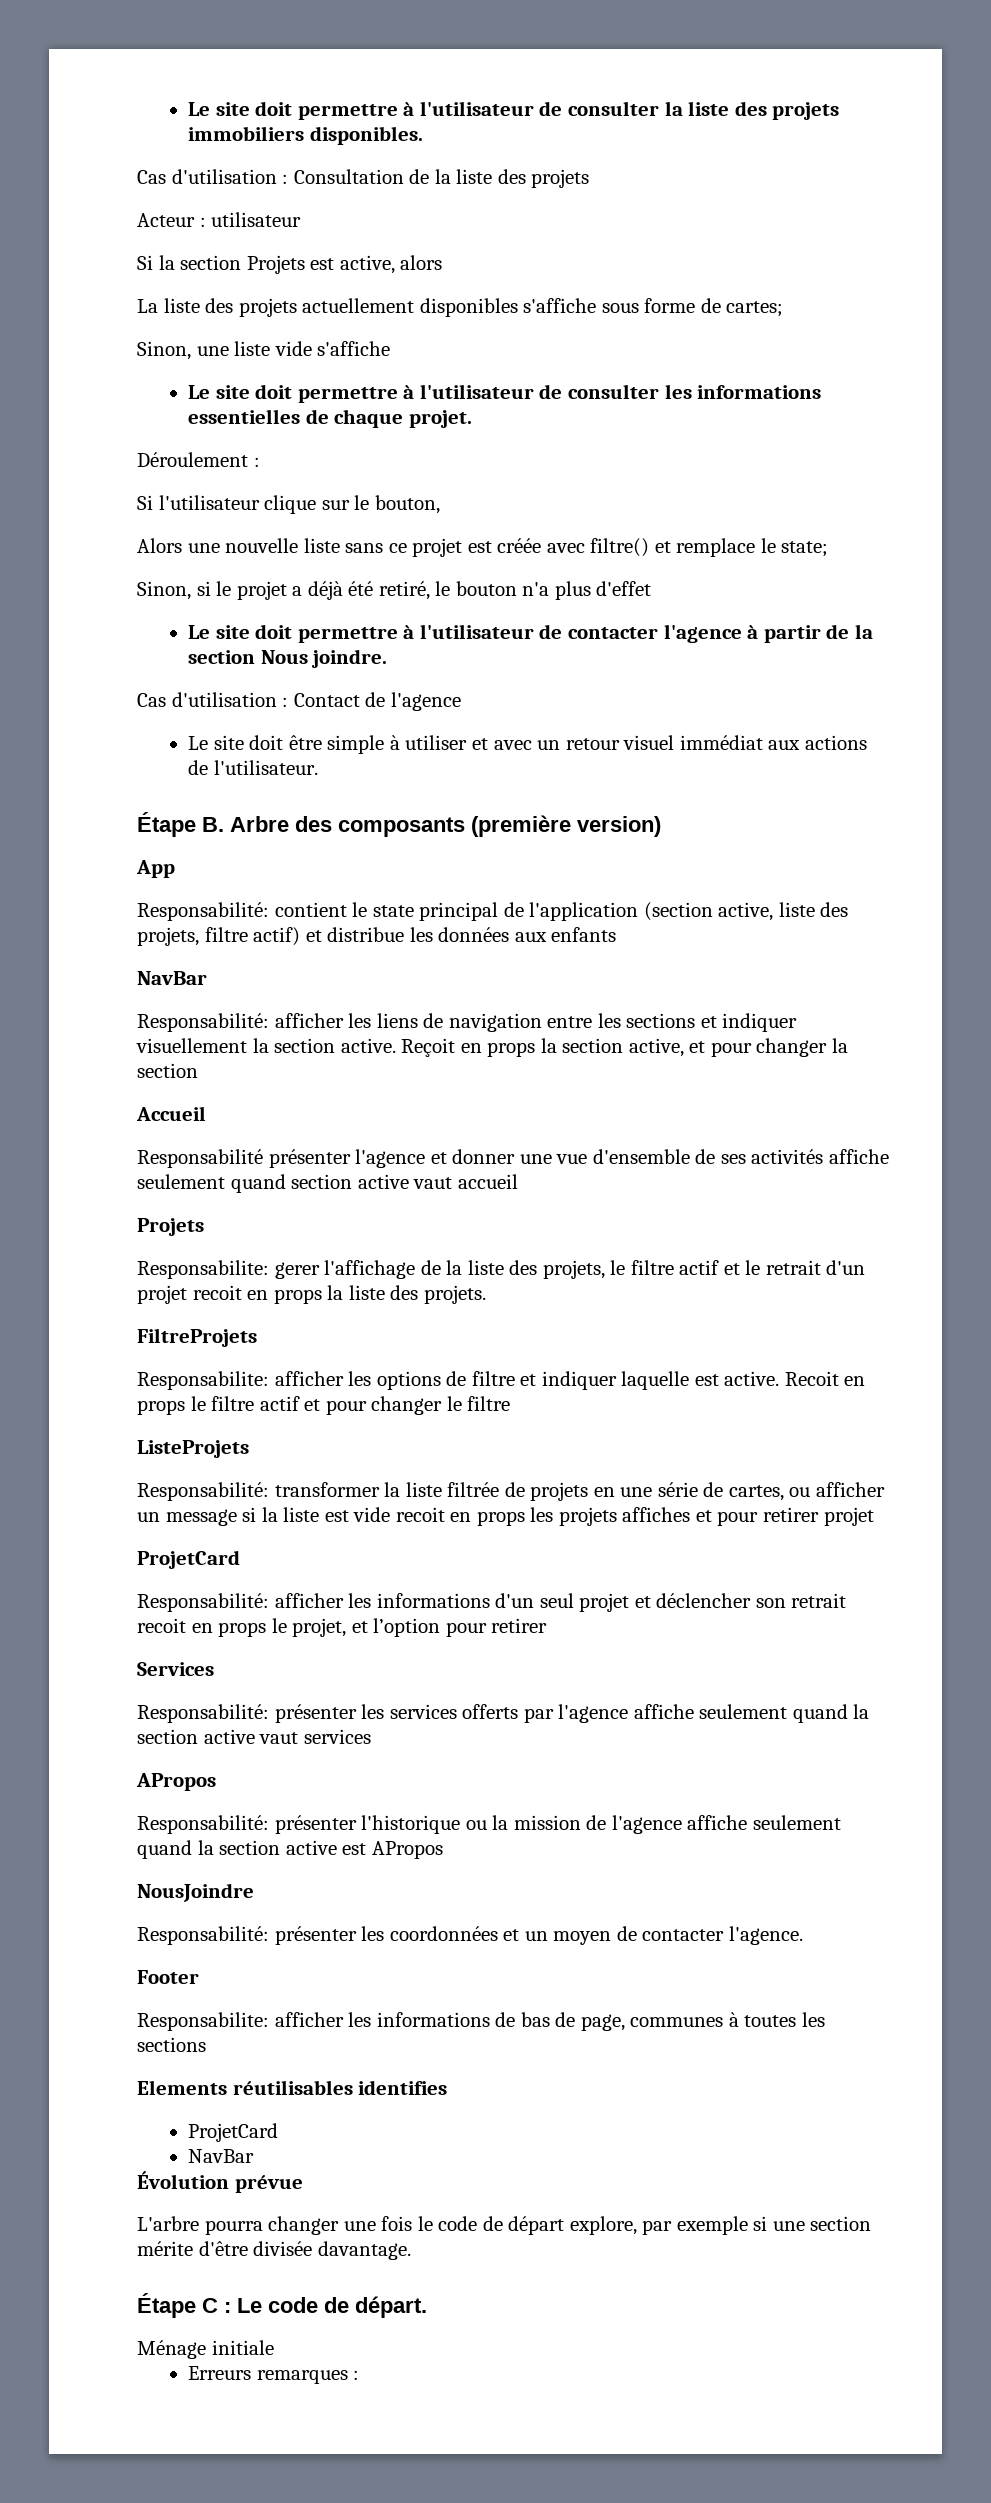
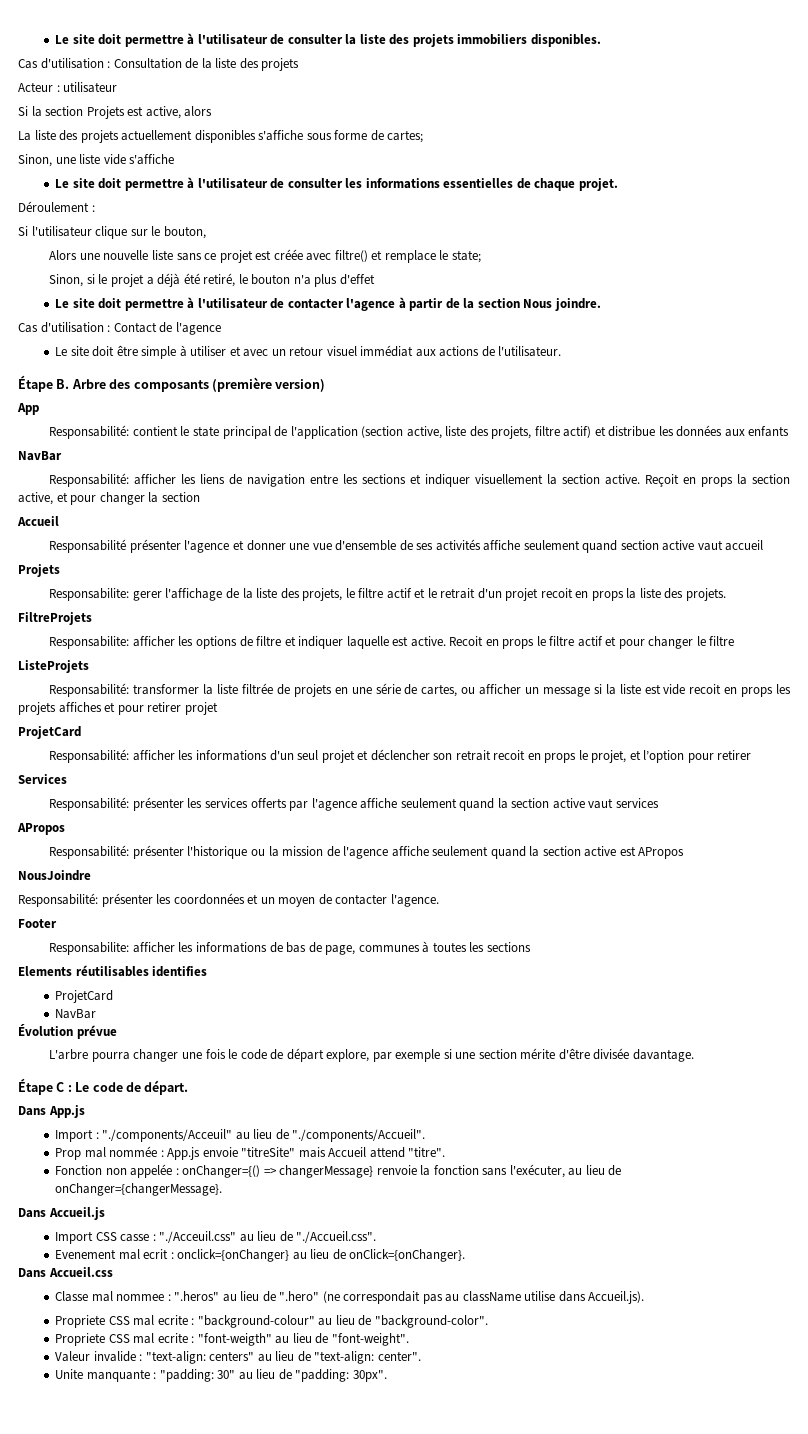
- Ménage initiale
- Erreurs remarques :
+ Dans App.js
+ Import : "./components/Acceuil" au lieu de "./components/Accueil".
+ Prop mal nommée : App.js envoie "titreSite" mais Accueil attend "titre".
+ Fonction non appelée : onChanger={() => changerMessage} renvoie la fonction sans l'exécuter, au lieu de onChanger={changerMessage}.
+ Dans Accueil.js
+ Import CSS casse : "./Acceuil.css" au lieu de "./Accueil.css".
+ Evenement mal ecrit : onclick={onChanger} au lieu de onClick={onChanger}.
+ Dans Accueil.css
+ Classe mal nommee : ".heros" au lieu de ".hero" (ne correspondait pas au className utilise dans Accueil.js).
+ Propriete CSS mal ecrite : "background-colour" au lieu de "background-color".
+ Propriete CSS mal ecrite : "font-weigth" au lieu de "font-weight".
+ Valeur invalide : "text-align: centers" au lieu de "text-align: center".
+ Unite manquante : "padding: 30" au lieu de "padding: 30px".

